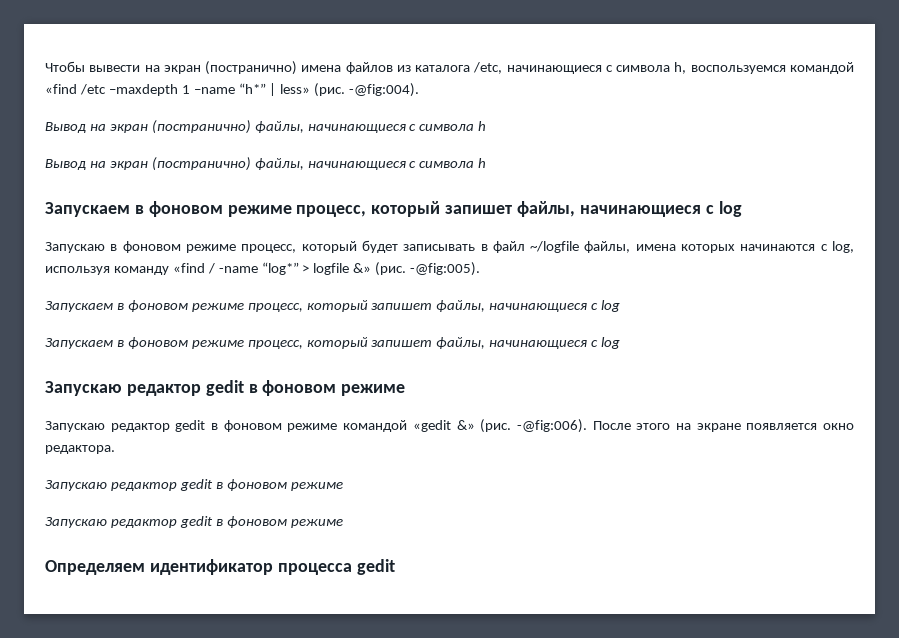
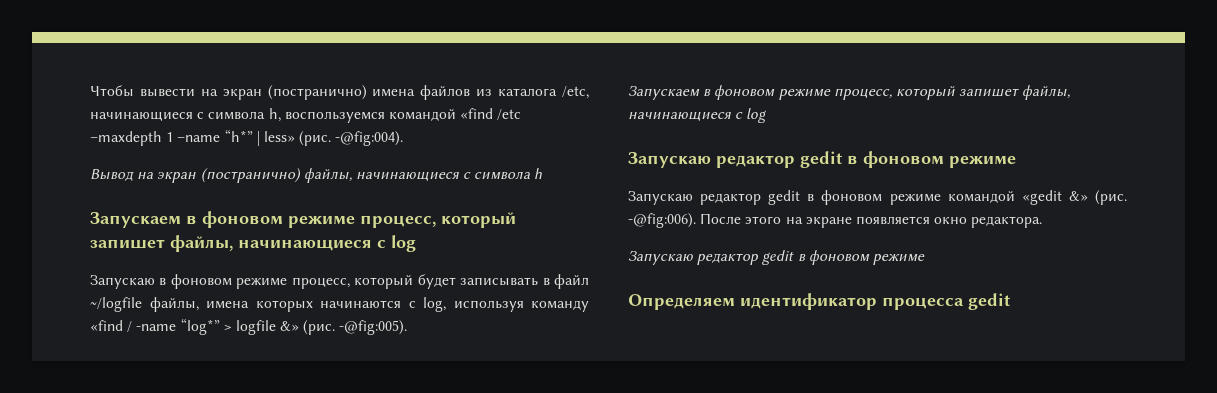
  -@fig:004).
- Вывод на экран (постранично) файлы, начинающиеся с символа h
  -@fig:005).
- Запускаем в фоновом режиме процесс, который запишет файлы, начинающиеся с log
  После этого на экране появляется окно редактора.
- Запускаю редактор gedit в фоновом режиме

